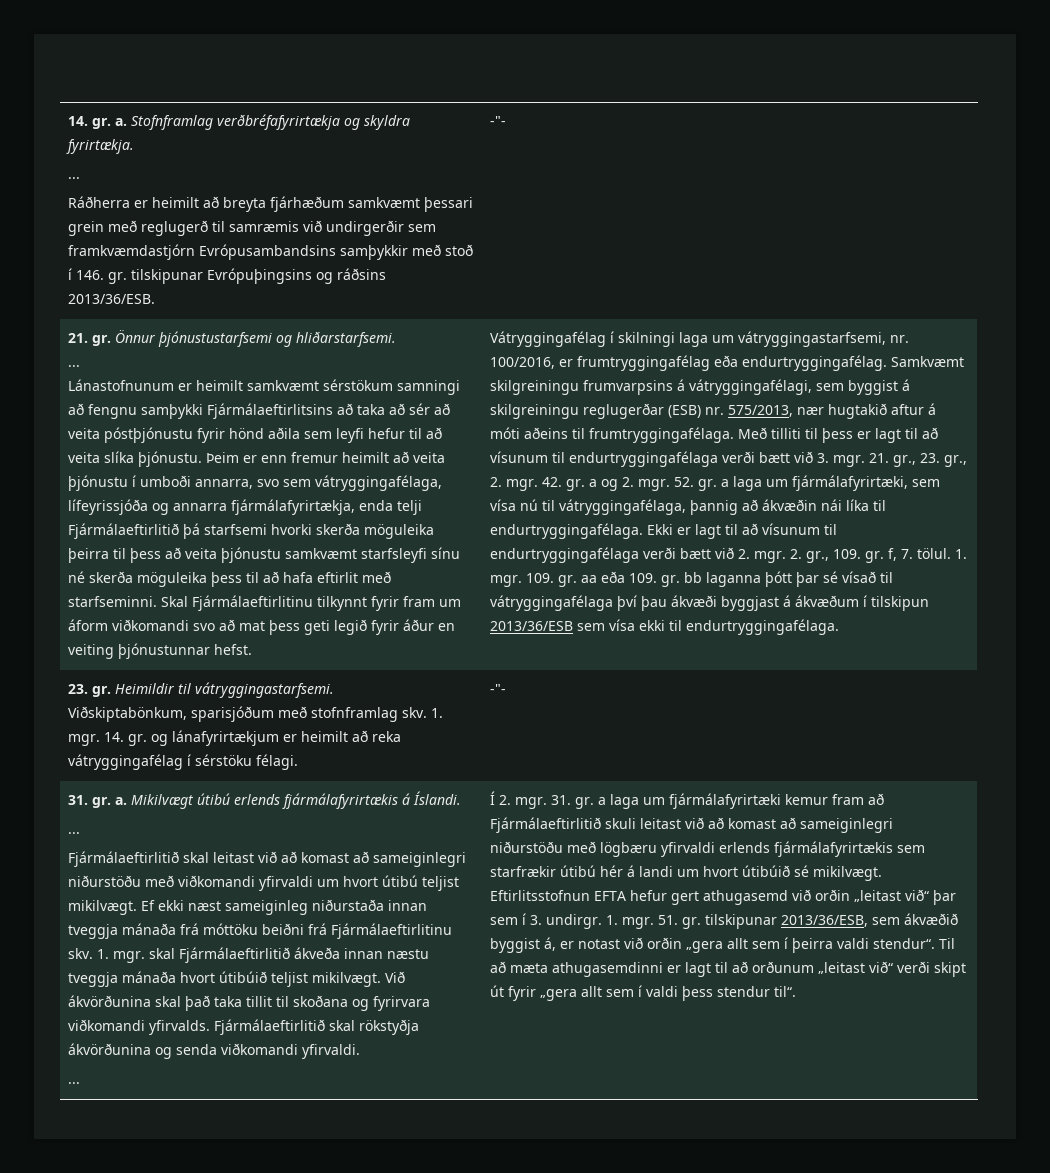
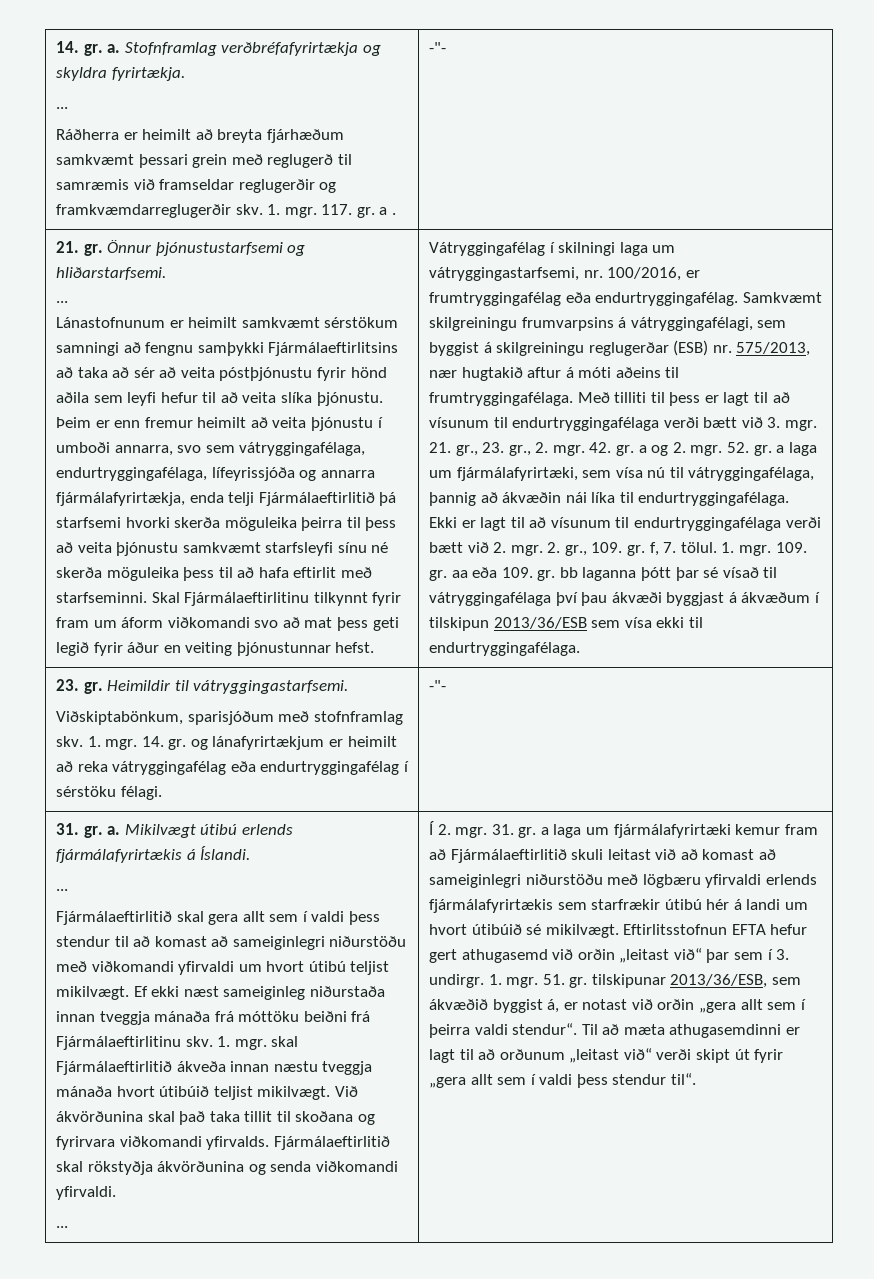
  14. gr. a. Stofnframlag verðbréfafyrirtækja og skyldra fyrirtækja.
  ...
- Ráðherra er heimilt að breyta fjárhæðum samkvæmt þessari grein með reglugerð til samræmis við undirgerðir sem framkvæmdastjórn Evrópusambandsins samþykkir með stoð í 146. gr. tilskipunar Evrópuþingsins og ráðsins 2013/36/ESB. | -"-
+ Ráðherra er heimilt að breyta fjárhæðum samkvæmt þessari grein með reglugerð til samræmis við framseldar reglugerðir og framkvæmdarreglugerðir skv. 1. mgr. 117. gr. a . | -"-
- Þeim er enn fremur heimilt að veita þjónustu í umboði annarra, svo sem vátryggingafélaga, lífeyrissjóða og annarra fjármálafyrirtækja, enda telji Fjármálaeftirlitið þá starfsemi hvorki skerða möguleika þeirra til þess að veita þjónustu samkvæmt starfsleyfi sínu né skerða möguleika þess til að hafa eftirlit með starfseminni.
+ Þeim er enn fremur heimilt að veita þjónustu í umboði annarra, svo sem vátryggingafélaga, endurtryggingafélaga, lífeyrissjóða og annarra fjármálafyrirtækja, enda telji Fjármálaeftirlitið þá starfsemi hvorki skerða möguleika þeirra til þess að veita þjónustu samkvæmt starfsleyfi sínu né skerða möguleika þess til að hafa eftirlit með starfseminni.
  23. gr. Heimildir til vátryggingastarfsemi.
- Viðskiptabönkum, sparisjóðum með stofnframlag skv. 1. mgr. 14. gr. og lánafyrirtækjum er heimilt að reka vátryggingafélag í sérstöku félagi. | -"-
+ Viðskiptabönkum, sparisjóðum með stofnframlag skv. 1. mgr. 14. gr. og lánafyrirtækjum er heimilt að reka vátryggingafélag eða endurtryggingafélag í sérstöku félagi. | -"-
- Fjármálaeftirlitið skal leitast við að komast að sameiginlegri niðurstöðu með viðkomandi yfirvaldi um hvort útibú teljist mikilvægt.
+ Fjármálaeftirlitið skal gera allt sem í valdi þess stendur til að komast að sameiginlegri niðurstöðu með viðkomandi yfirvaldi um hvort útibú teljist mikilvægt.

